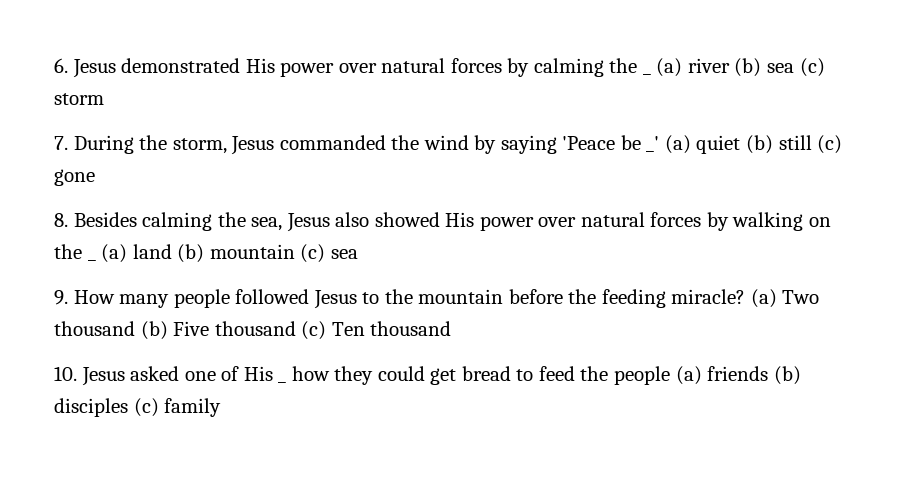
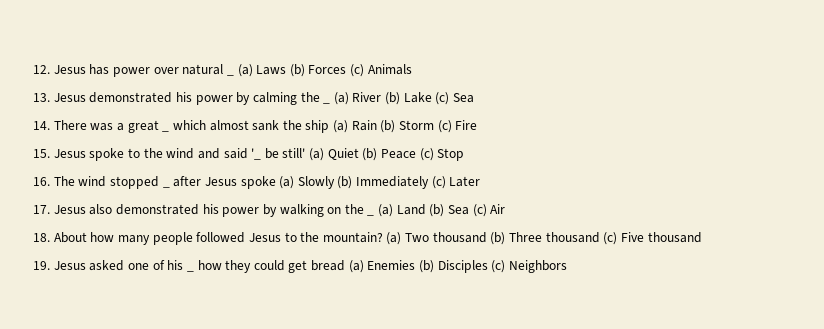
- 6. Jesus demonstrated His power over natural forces by calming the _ (a) river (b) sea (c) storm
- 7. During the storm, Jesus commanded the wind by saying 'Peace be _' (a) quiet (b) still (c) gone
- 8. Besides calming the sea, Jesus also showed His power over natural forces by walking on the _ (a) land (b) mountain (c) sea
- 9. How many people followed Jesus to the mountain before the feeding miracle?
+ 12. Jesus has power over natural _ (a) Laws (b) Forces (c) Animals
+ 13. Jesus demonstrated his power by calming the _ (a) River (b) Lake (c) Sea
+ 14. There was a great _ which almost sank the ship (a) Rain (b) Storm (c) Fire
+ 15. Jesus spoke to the wind and said '_ be still' (a) Quiet (b) Peace (c) Stop
+ 16. The wind stopped _ after Jesus spoke (a) Slowly (b) Immediately (c) Later
+ 17. Jesus also demonstrated his power by walking on the _ (a) Land (b) Sea (c) Air
+ 18. About how many people followed Jesus to the mountain?
- (a) Two thousand (b) Five thousand (c) Ten thousand
- 10. Jesus asked one of His _ how they could get bread to feed the people (a) friends (b) disciples (c) family
+ (a) Two thousand (b) Three thousand (c) Five thousand
+ 19. Jesus asked one of his _ how they could get bread (a) Enemies (b) Disciples (c) Neighbors

